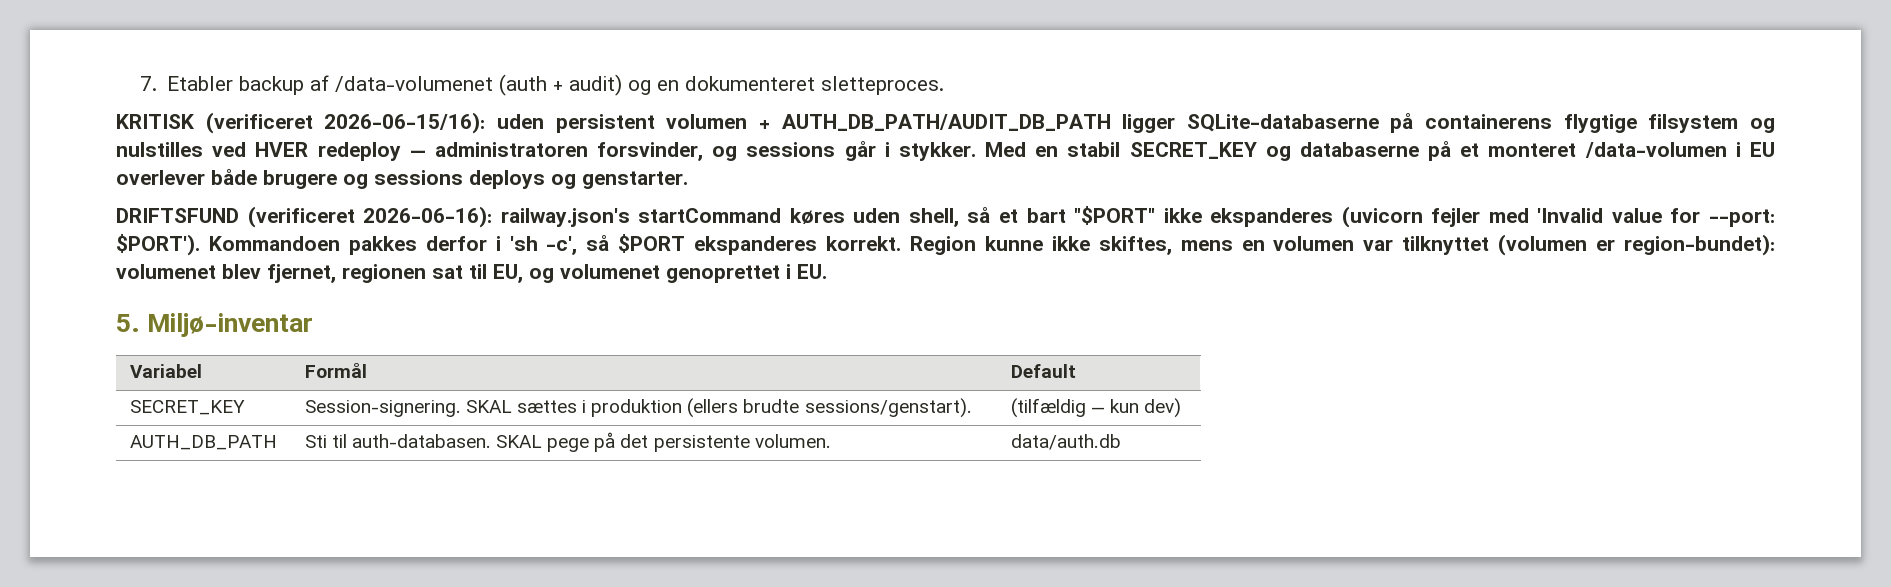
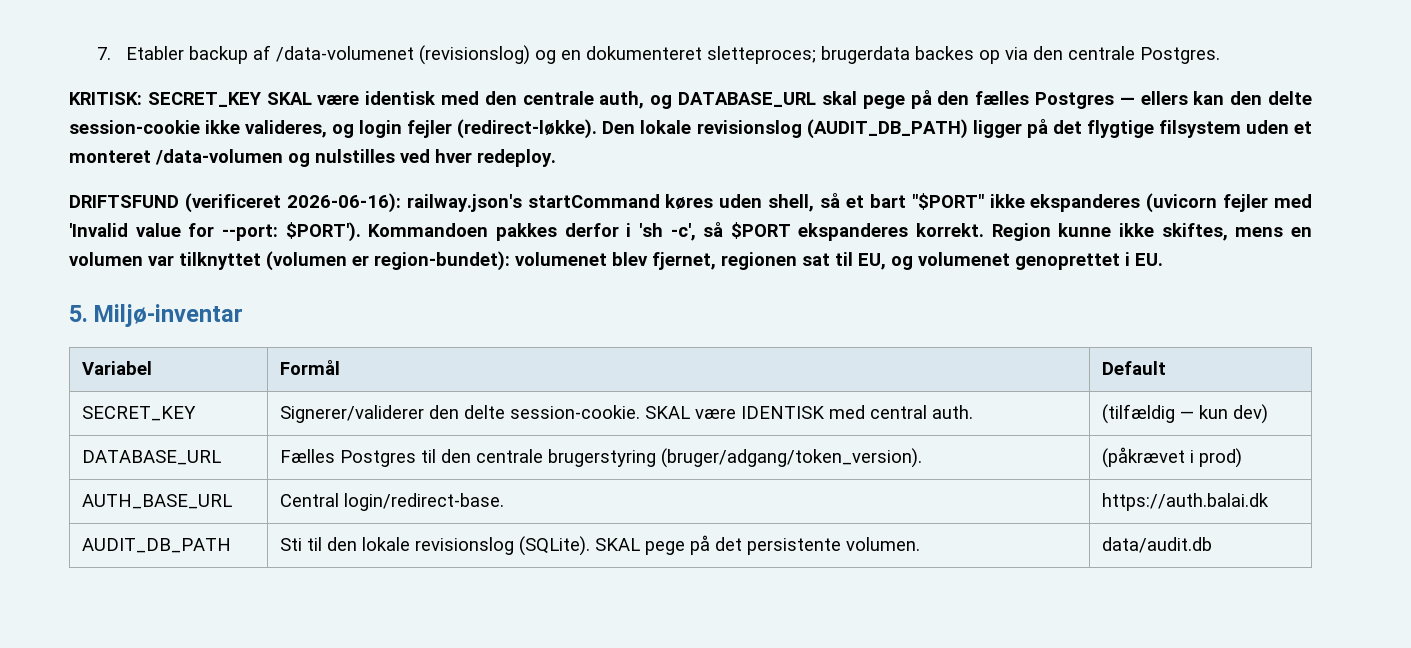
- 7. Etabler backup af /data-volumenet (auth + audit) og en dokumenteret sletteproces.
- KRITISK (verificeret 2026-06-15/16): uden persistent volumen + AUTH_DB_PATH/AUDIT_DB_PATH ligger SQLite-databaserne på containerens flygtige filsystem og nulstilles ved HVER redeploy — administratoren forsvinder, og sessions går i stykker. Med en stabil SECRET_KEY og databaserne på et monteret /data-volumen i EU overlever både brugere og sessions deploys og genstarter.
+ 7. Etabler backup af /data-volumenet (revisionslog) og en dokumenteret sletteproces; brugerdata backes op via den centrale Postgres.
+ KRITISK: SECRET_KEY SKAL være identisk med den centrale auth, og DATABASE_URL skal pege på den fælles Postgres — ellers kan den delte session-cookie ikke valideres, og login fejler (redirect-løkke). Den lokale revisionslog (AUDIT_DB_PATH) ligger på det flygtige filsystem uden et monteret /data-volumen og nulstilles ved hver redeploy.
- SECRET_KEY | Session-signering. SKAL sættes i produktion (ellers brudte sessions/genstart). | (tilfældig — kun dev)
- AUTH_DB_PATH | Sti til auth-databasen. SKAL pege på det persistente volumen. | data/auth.db
+ SECRET_KEY | Signerer/validerer den delte session-cookie. SKAL være IDENTISK med central auth. | (tilfældig — kun dev)
+ DATABASE_URL | Fælles Postgres til den centrale brugerstyring (bruger/adgang/token_version). | (påkrævet i prod)
+ AUTH_BASE_URL | Central login/redirect-base. | https://auth.balai.dk
+ AUDIT_DB_PATH | Sti til den lokale revisionslog (SQLite). SKAL pege på det persistente volumen. | data/audit.db

